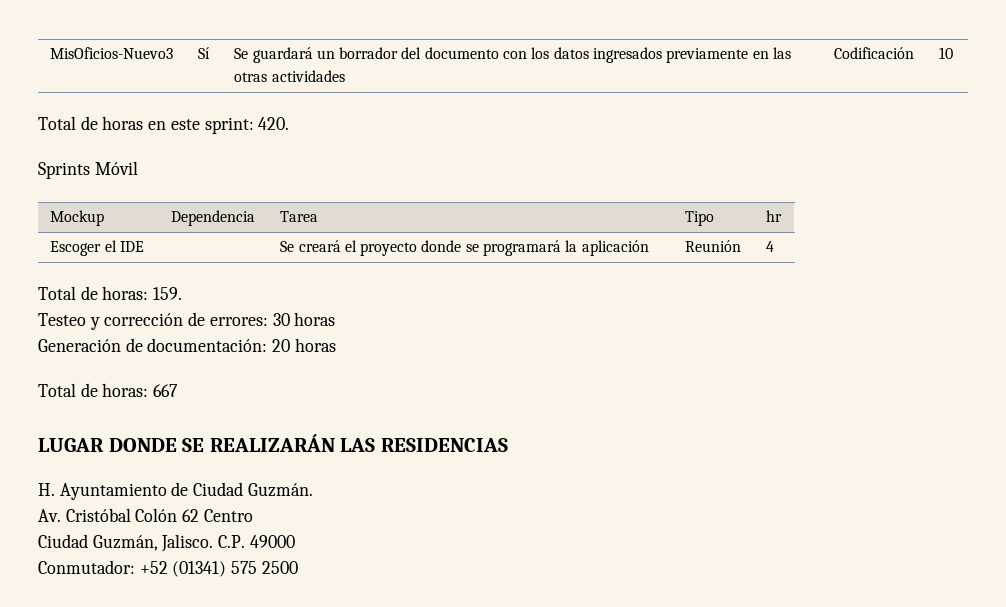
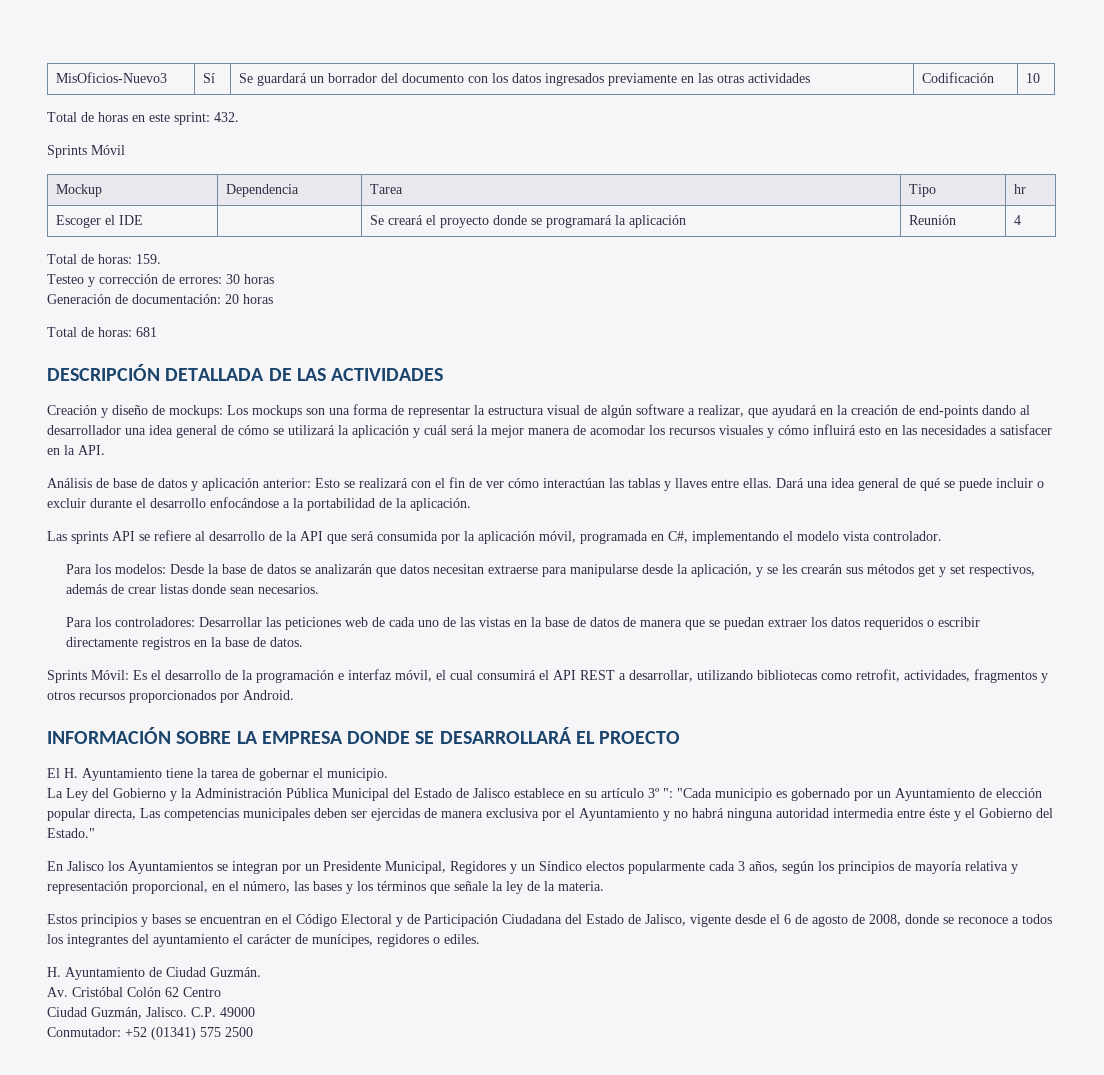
- Total de horas en este sprint: 420.
+ Total de horas en este sprint: 432.
- Total de horas: 667
- LUGAR DONDE SE REALIZARÁN LAS RESIDENCIAS
+ Total de horas: 681
+ DESCRIPCIÓN DETALLADA DE LAS ACTIVIDADES
+ Creación y diseño de mockups: Los mockups son una forma de representar la estructura visual de algún software a realizar, que ayudará en la creación de end-points dando al desarrollador una idea general de cómo se utilizará la aplicación y cuál será la mejor manera de acomodar los recursos visuales y cómo influirá esto en las necesidades a satisfacer en la API.
+ Análisis de base de datos y aplicación anterior: Esto se realizará con el fin de ver cómo interactúan las tablas y llaves entre ellas. Dará una idea general de qué se puede incluir o excluir durante el desarrollo enfocándose a la portabilidad de la aplicación.
+ Las sprints API se refiere al desarrollo de la API que será consumida por la aplicación móvil, programada en C#, implementando el modelo vista controlador.
+ Para los modelos: Desde la base de datos se analizarán que datos necesitan extraerse para manipularse desde la aplicación, y se les crearán sus métodos get y set respectivos, además de crear listas donde sean necesarios.
+ Para los controladores: Desarrollar las peticiones web de cada uno de las vistas en la base de datos de manera que se puedan extraer los datos requeridos o escribir directamente registros en la base de datos.
+ Sprints Móvil: Es el desarrollo de la programación e interfaz móvil, el cual consumirá el API REST a desarrollar, utilizando bibliotecas como retrofit, actividades, fragmentos y otros recursos proporcionados por Android.
+ INFORMACIÓN SOBRE LA EMPRESA DONDE SE DESARROLLARÁ EL PROECTO
+ El H. Ayuntamiento tiene la tarea de gobernar el municipio.
+ La Ley del Gobierno y la Administración Pública Municipal del Estado de Jalisco establece en su artículo 3º ": "Cada municipio es gobernado por un Ayuntamiento de elección popular directa, Las competencias municipales deben ser ejercidas de manera exclusiva por el Ayuntamiento y no habrá ninguna autoridad intermedia entre éste y el Gobierno del Estado."
+ En Jalisco los Ayuntamientos se integran por un Presidente Municipal, Regidores y un Síndico electos popularmente cada 3 años, según los principios de mayoría relativa y representación proporcional, en el número, las bases y los términos que señale la ley de la materia.
+ Estos principios y bases se encuentran en el Código Electoral y de Participación Ciudadana del Estado de Jalisco, vigente desde el 6 de agosto de 2008, donde se reconoce a todos los integrantes del ayuntamiento el carácter de munícipes, regidores o ediles.

